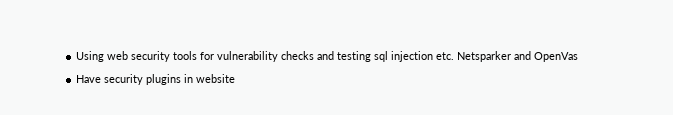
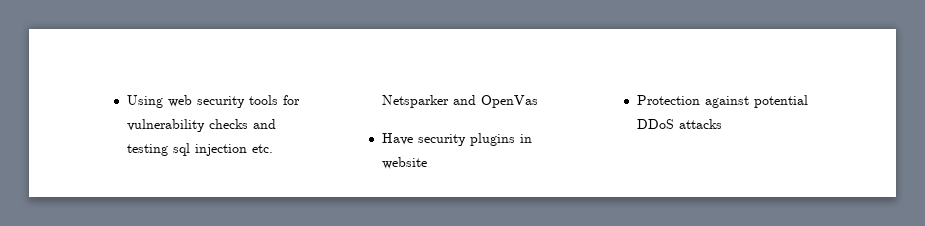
+ Protection against potential DDoS attacks

